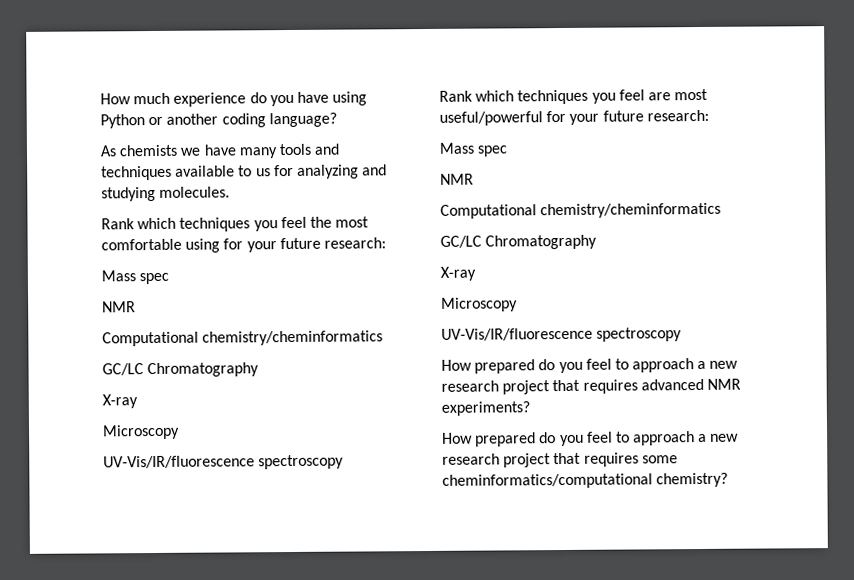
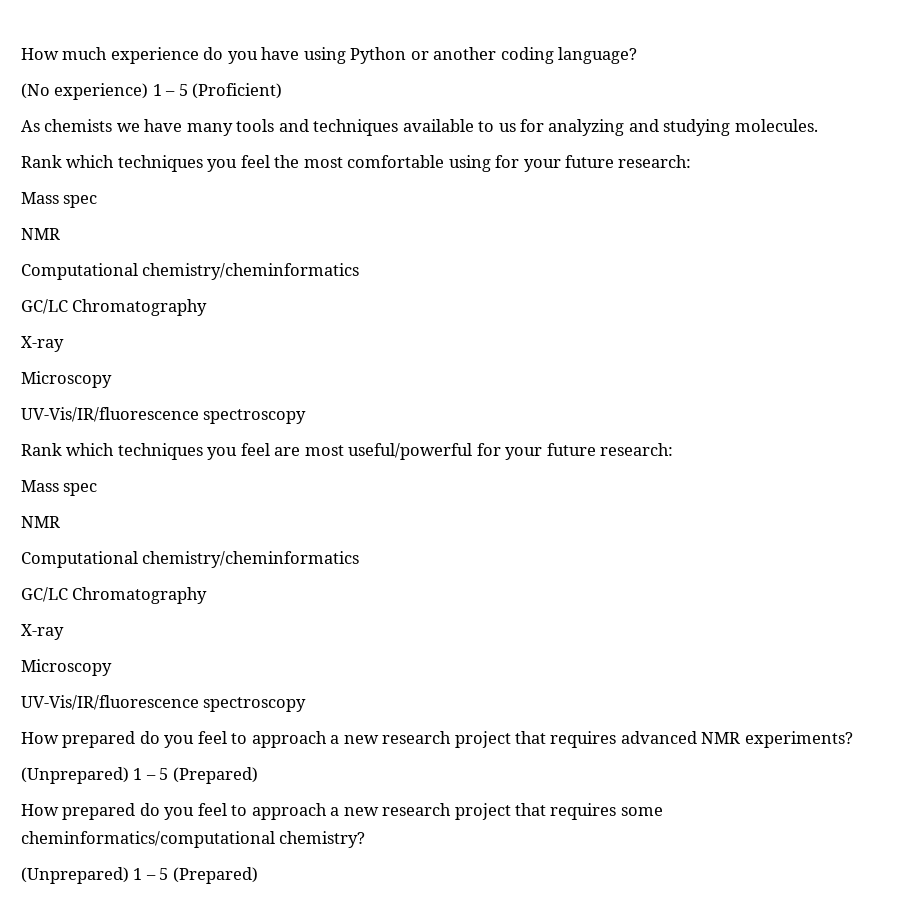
+ (No experience) 1 – 5 (Proficient)
  How prepared do you feel to approach a new research project that requires advanced NMR experiments?
+ (Unprepared) 1 – 5 (Prepared)
  How prepared do you feel to approach a new research project that requires some cheminformatics/computational chemistry?
+ (Unprepared) 1 – 5 (Prepared)

